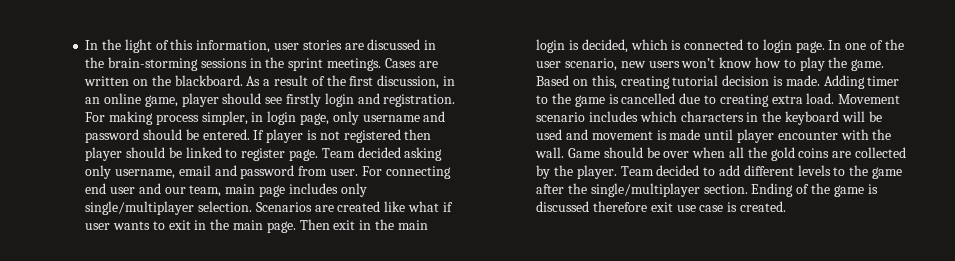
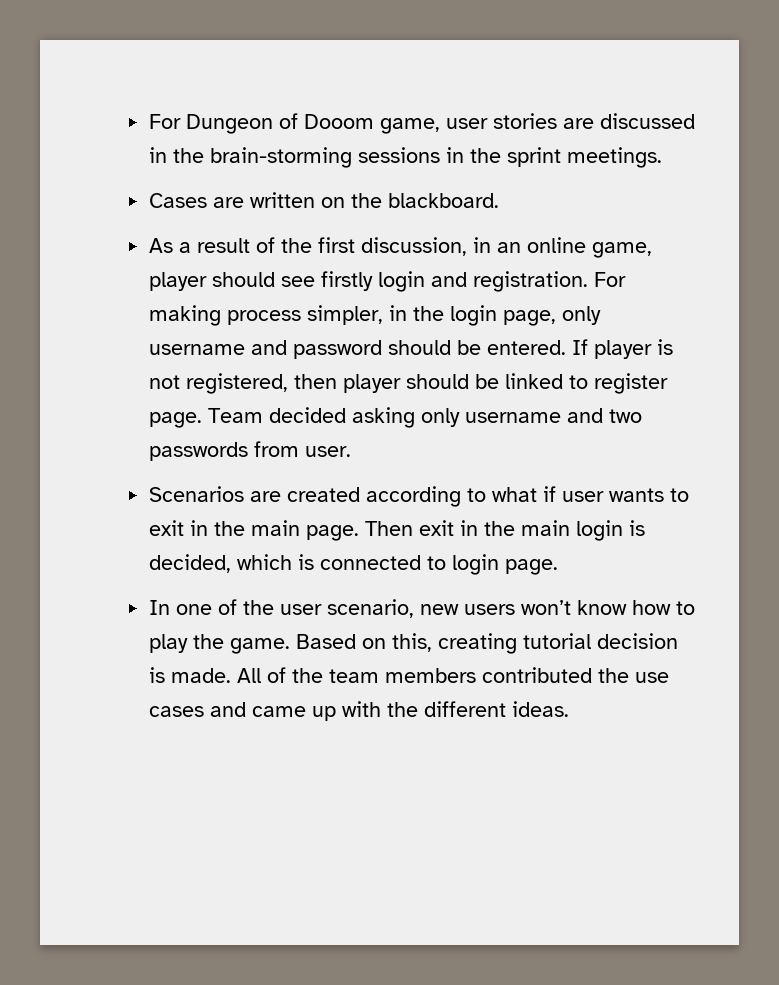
- In the light of this information, user stories are discussed in the brain-storming sessions in the sprint meetings. Cases are written on the blackboard. As a result of the first discussion, in an online game, player should see firstly login and registration.
+ For Dungeon of Dooom game, user stories are discussed in the brain-storming sessions in the sprint meetings.
+ Cases are written on the blackboard.
+ As a result of the first discussion, in an online game, player should see firstly login and registration.
- For making process simpler, in login page, only username and password should be entered.
+ For making process simpler, in the login page, only username and password should be entered.
- If player is not registered then player should be linked to register page.
+ If player is not registered, then player should be linked to register page.
- Team decided asking only username, email and password from user. For connecting end user and our team, main page includes only single/multiplayer selection. Scenarios are created like what if user wants to exit in the main page.
+ Team decided asking only username and two passwords from user.
+ Scenarios are created according to what if user wants to exit in the main page.
- Then exit in the main login is decided, which is connected to login page. In one of the user scenario, new users won’t know how to play the game.
+ Then exit in the main login is decided, which is connected to login page.
+ In one of the user scenario, new users won’t know how to play the game.
- Adding timer to the game is cancelled due to creating extra load. Movement scenario includes which characters in the keyboard will be used and movement is made until player encounter with the wall. Game should be over when all the gold coins are collected by the player. Team decided to add different levels to the game after the single/multiplayer section. Ending of the game is discussed therefore exit use case is created.
+ All of the team members contributed the use cases and came up with the different ideas.

